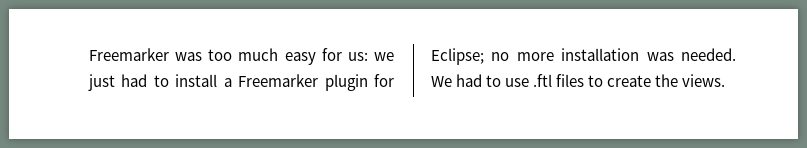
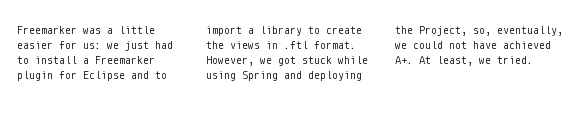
- Freemarker was too much easy for us: we just had to install a Freemarker plugin for Eclipse; no more installation was needed. We had to use .ftl files to create the views.
+ Freemarker was a little easier for us: we just had to install a Freemarker plugin for Eclipse and to import a library to create the views in .ftl format. However, we got stuck while using Spring and deploying the Project, so, eventually, we could not have achieved A+. At least, we tried.

